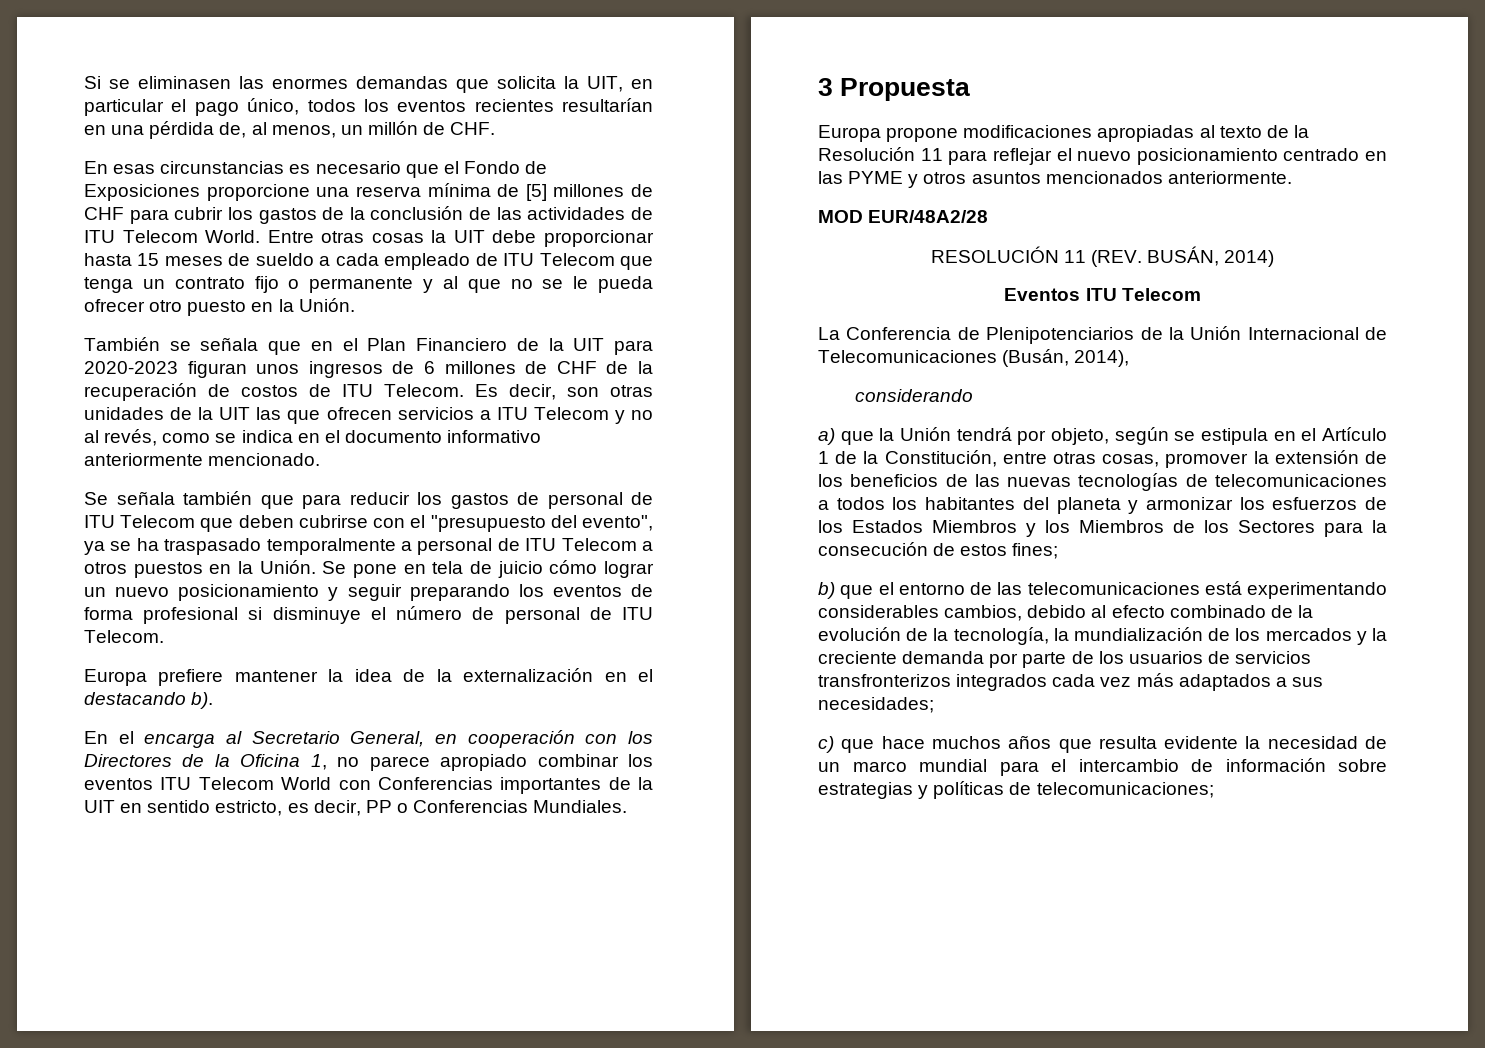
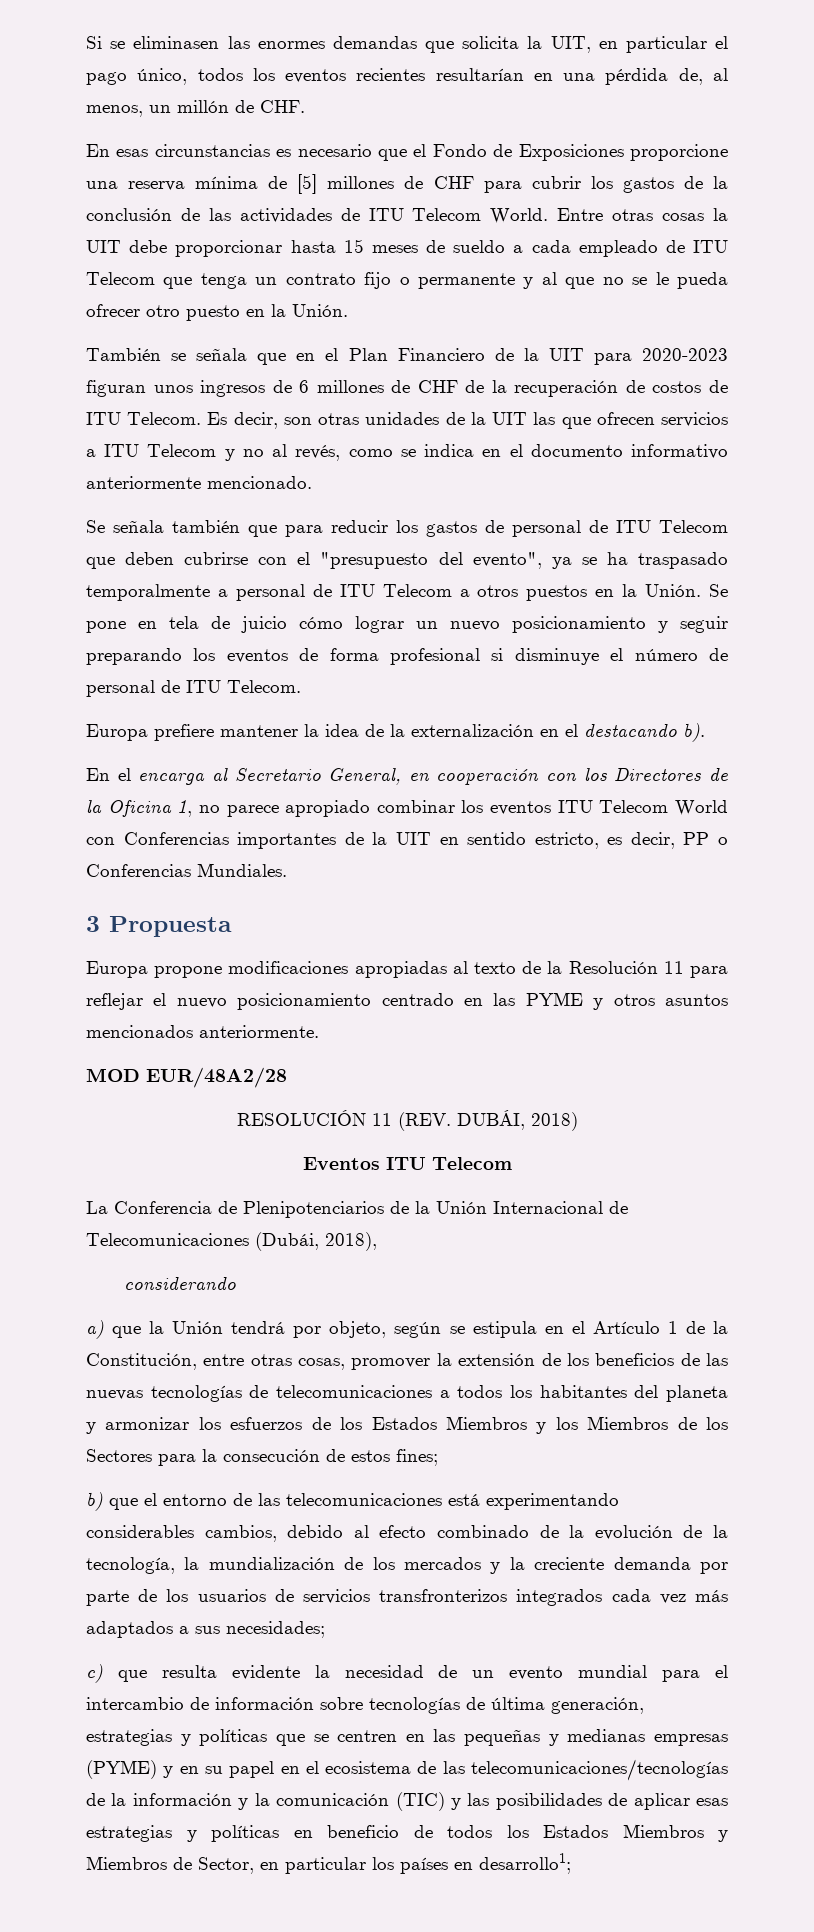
- RESOLUCIÓN 11 (REV. BUSÁN, 2014)
+ RESOLUCIÓN 11 (REV. DUBÁI, 2018)
- La Conferencia de Plenipotenciarios de la Unión Internacional de Telecomunicaciones (Busán, 2014),
+ La Conferencia de Plenipotenciarios de la Unión Internacional de Telecomunicaciones (Dubái, 2018),
- c) que hace muchos años que resulta evidente la necesidad de un marco mundial para el intercambio de información sobre estrategias y políticas de telecomunicaciones;
+ c) que resulta evidente la necesidad de un evento mundial para el intercambio de información sobre tecnologías de última generación, estrategias y políticas que se centren en las pequeñas y medianas empresas (PYME) y en su papel en el ecosistema de las telecomunicaciones/tecnologías de la información y la comunicación (TIC) y las posibilidades de aplicar esas estrategias y políticas en beneficio de todos los Estados Miembros y Miembros de Sector, en particular los países en desarrollo1;

